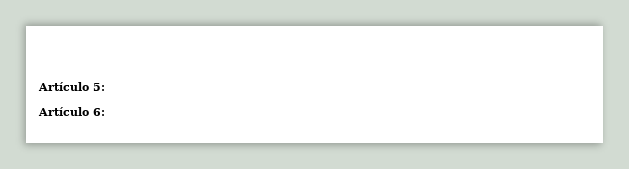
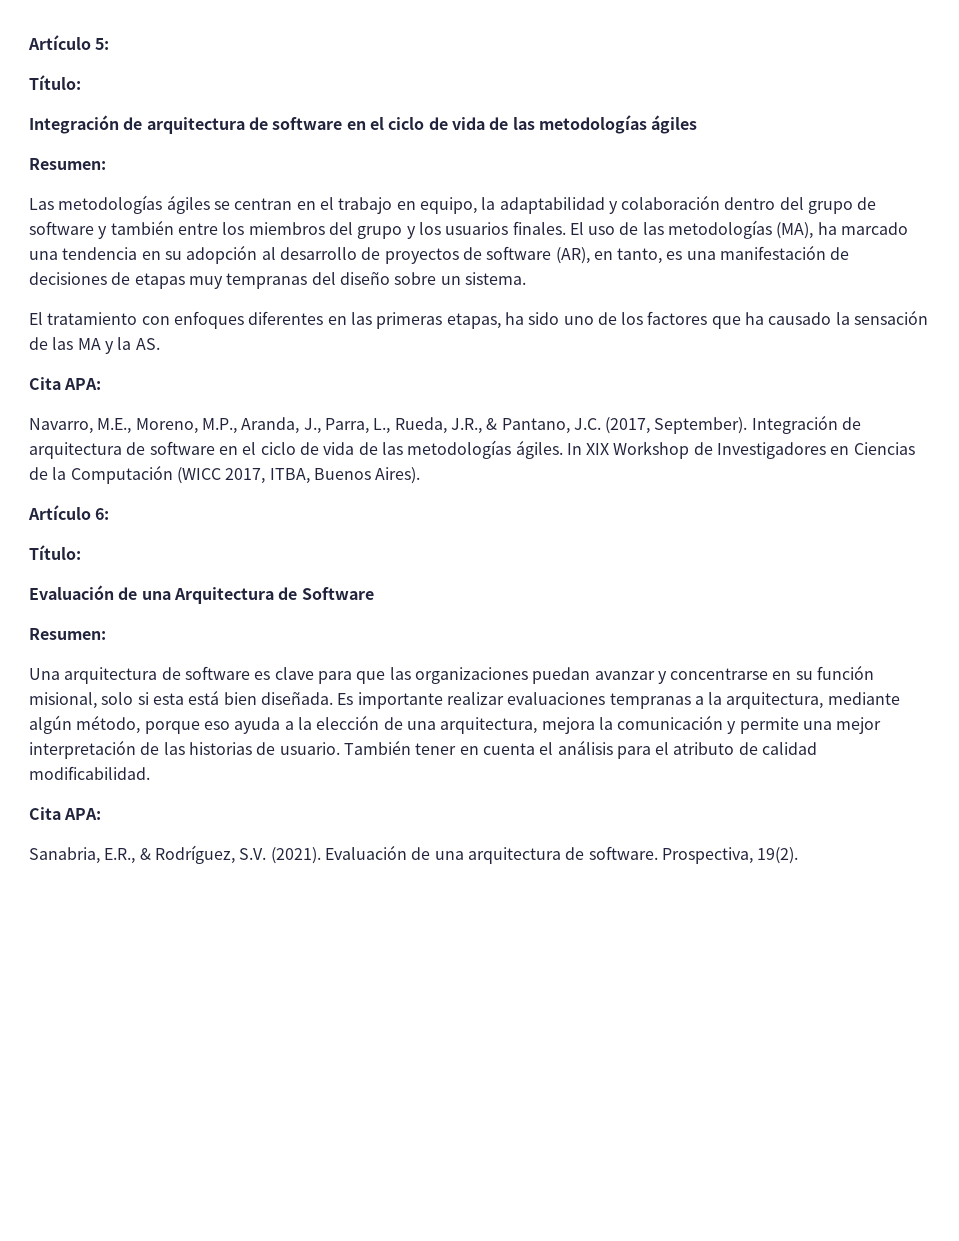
  Artículo 5:
+ Título:
+ Integración de arquitectura de software en el ciclo de vida de las metodologías ágiles
+ Resumen:
+ Las metodologías ágiles se centran en el trabajo en equipo, la adaptabilidad y colaboración dentro del grupo de software y también entre los miembros del grupo y los usuarios finales. El uso de las metodologías (MA), ha marcado una tendencia en su adopción al desarrollo de proyectos de software (AR), en tanto, es una manifestación de decisiones de etapas muy tempranas del diseño sobre un sistema.
+ El tratamiento con enfoques diferentes en las primeras etapas, ha sido uno de los factores que ha causado la sensación de las MA y la AS.
+ Cita APA:
+ Navarro, M.E., Moreno, M.P., Aranda, J., Parra, L., Rueda, J.R., & Pantano, J.C. (2017, September). Integración de arquitectura de software en el ciclo de vida de las metodologías ágiles. In XIX Workshop de Investigadores en Ciencias de la Computación (WICC 2017, ITBA, Buenos Aires).
  Artículo 6:
+ Título:
+ Evaluación de una Arquitectura de Software
+ Resumen:
+ Una arquitectura de software es clave para que las organizaciones puedan avanzar y concentrarse en su función misional, solo si esta está bien diseñada. Es importante realizar evaluaciones tempranas a la arquitectura, mediante algún método, porque eso ayuda a la elección de una arquitectura, mejora la comunicación y permite una mejor interpretación de las historias de usuario. También tener en cuenta el análisis para el atributo de calidad modificabilidad.
+ Cita APA:
+ Sanabria, E.R., & Rodríguez, S.V. (2021). Evaluación de una arquitectura de software. Prospectiva, 19(2).

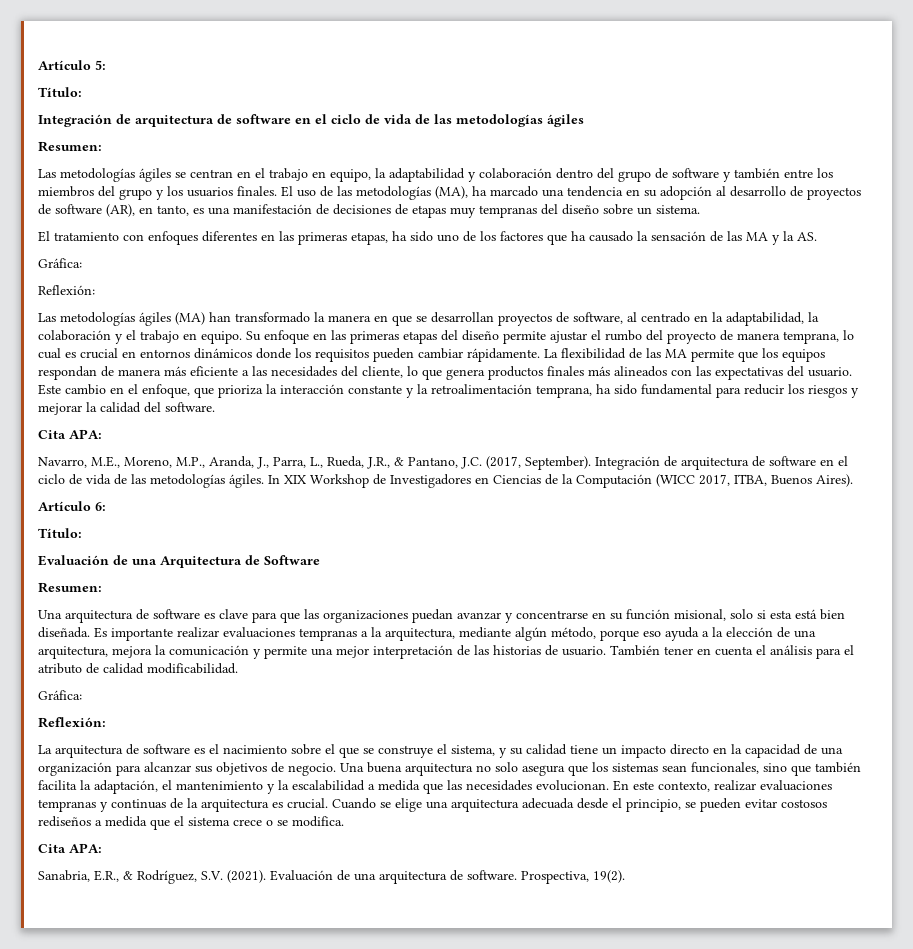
  El tratamiento con enfoques diferentes en las primeras etapas, ha sido uno de los factores que ha causado la sensación de las MA y la AS.
+ Gráfica:
+ Reflexión:
+ Las metodologías ágiles (MA) han transformado la manera en que se desarrollan proyectos de software, al centrado en la adaptabilidad, la colaboración y el trabajo en equipo. Su enfoque en las primeras etapas del diseño permite ajustar el rumbo del proyecto de manera temprana, lo cual es crucial en entornos dinámicos donde los requisitos pueden cambiar rápidamente. La flexibilidad de las MA permite que los equipos respondan de manera más eficiente a las necesidades del cliente, lo que genera productos finales más alineados con las expectativas del usuario. Este cambio en el enfoque, que prioriza la interacción constante y la retroalimentación temprana, ha sido fundamental para reducir los riesgos y mejorar la calidad del software.
  También tener en cuenta el análisis para el atributo de calidad modificabilidad.
+ Gráfica:
+ Reflexión:
+ La arquitectura de software es el nacimiento sobre el que se construye el sistema, y su calidad tiene un impacto directo en la capacidad de una organización para alcanzar sus objetivos de negocio. Una buena arquitectura no solo asegura que los sistemas sean funcionales, sino que también facilita la adaptación, el mantenimiento y la escalabilidad a medida que las necesidades evolucionan. En este contexto, realizar evaluaciones tempranas y continuas de la arquitectura es crucial. Cuando se elige una arquitectura adecuada desde el principio, se pueden evitar costosos rediseños a medida que el sistema crece o se modifica.

